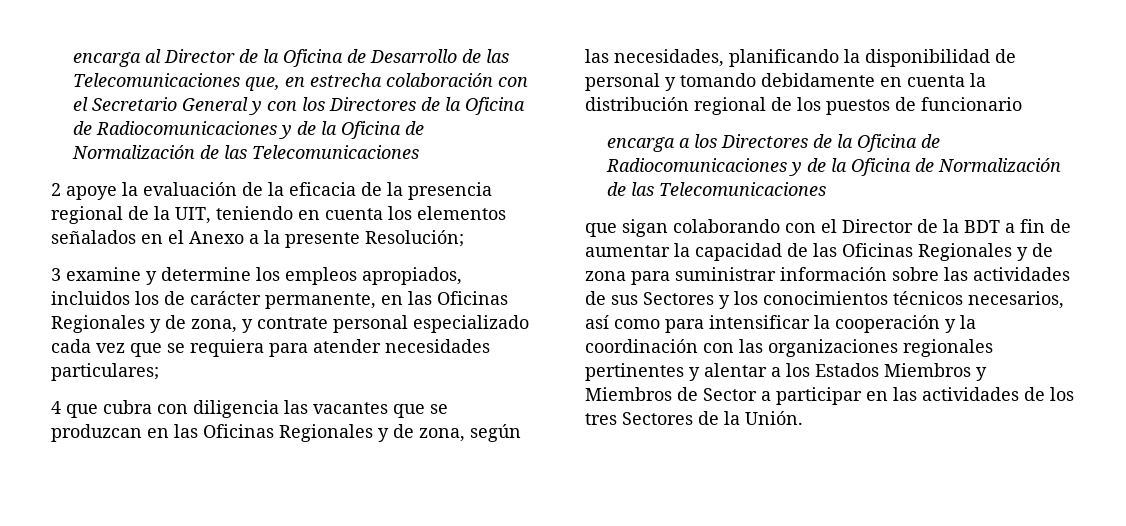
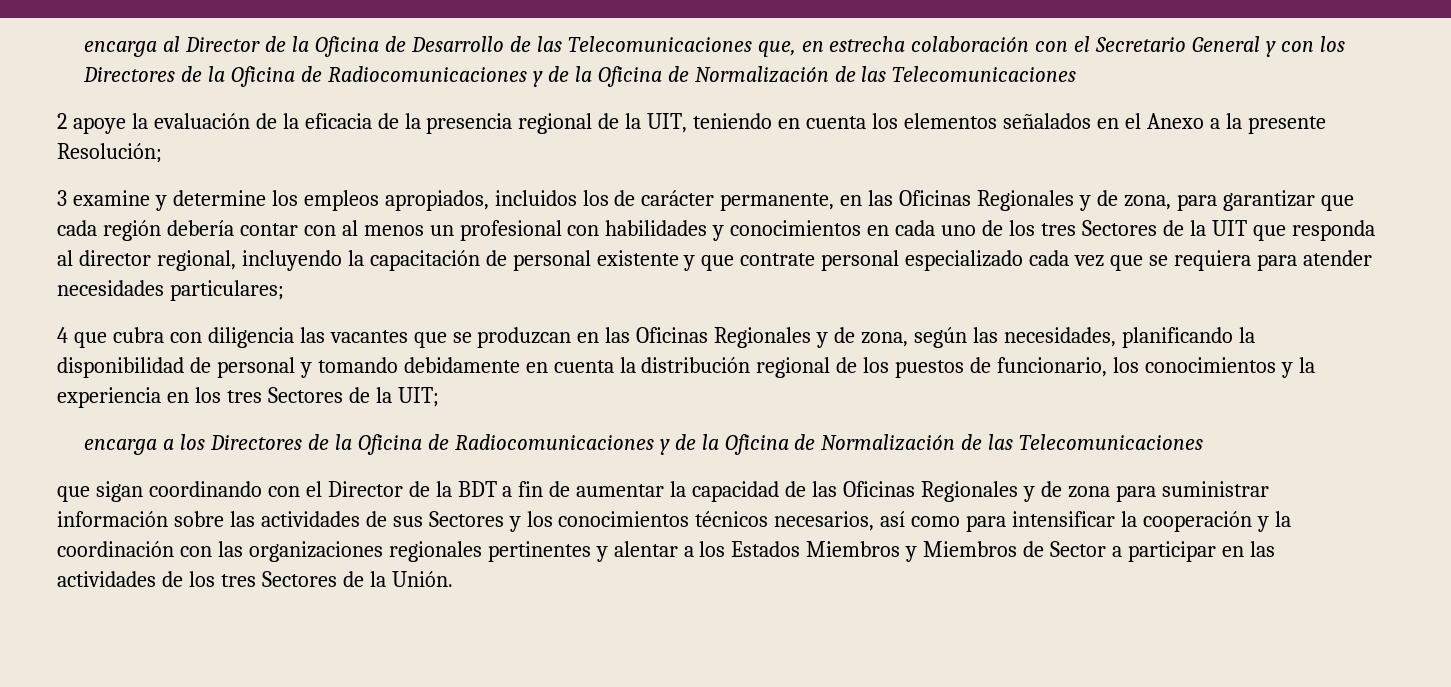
- 3 examine y determine los empleos apropiados, incluidos los de carácter permanente, en las Oficinas Regionales y de zona, y contrate personal especializado cada vez que se requiera para atender necesidades particulares;
+ 3 examine y determine los empleos apropiados, incluidos los de carácter permanente, en las Oficinas Regionales y de zona, para garantizar que cada región debería contar con al menos un profesional con habilidades y conocimientos en cada uno de los tres Sectores de la UIT que responda al director regional, incluyendo la capacitación de personal existente y que contrate personal especializado cada vez que se requiera para atender necesidades particulares;
- 4 que cubra con diligencia las vacantes que se produzcan en las Oficinas Regionales y de zona, según las necesidades, planificando la disponibilidad de personal y tomando debidamente en cuenta la distribución regional de los puestos de funcionario
+ 4 que cubra con diligencia las vacantes que se produzcan en las Oficinas Regionales y de zona, según las necesidades, planificando la disponibilidad de personal y tomando debidamente en cuenta la distribución regional de los puestos de funcionario, los conocimientos y la experiencia en los tres Sectores de la UIT;
- que sigan colaborando con el Director de la BDT a fin de aumentar la capacidad de las Oficinas Regionales y de zona para suministrar información sobre las actividades de sus Sectores y los conocimientos técnicos necesarios, así como para intensificar la cooperación y la coordinación con las organizaciones regionales pertinentes y alentar a los Estados Miembros y Miembros de Sector a participar en las actividades de los tres Sectores de la Unión.
+ que sigan coordinando con el Director de la BDT a fin de aumentar la capacidad de las Oficinas Regionales y de zona para suministrar información sobre las actividades de sus Sectores y los conocimientos técnicos necesarios, así como para intensificar la cooperación y la coordinación con las organizaciones regionales pertinentes y alentar a los Estados Miembros y Miembros de Sector a participar en las actividades de los tres Sectores de la Unión.

